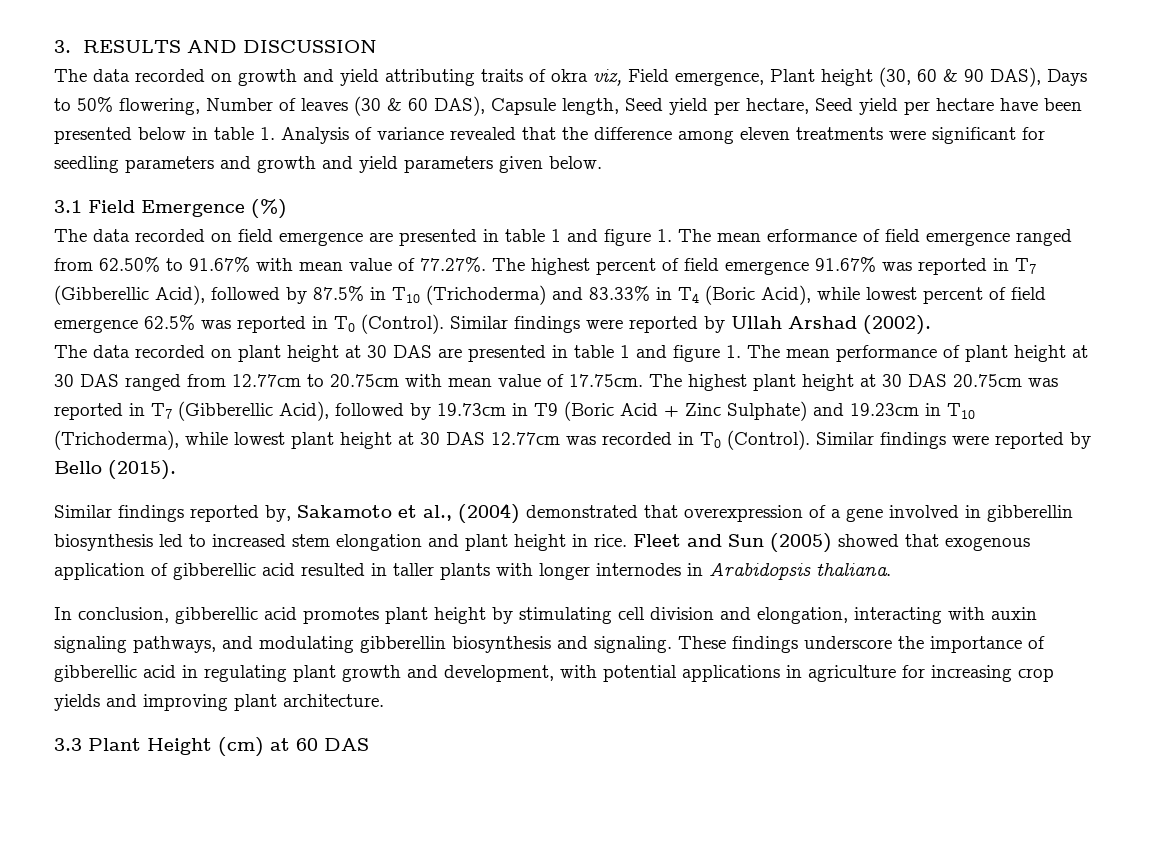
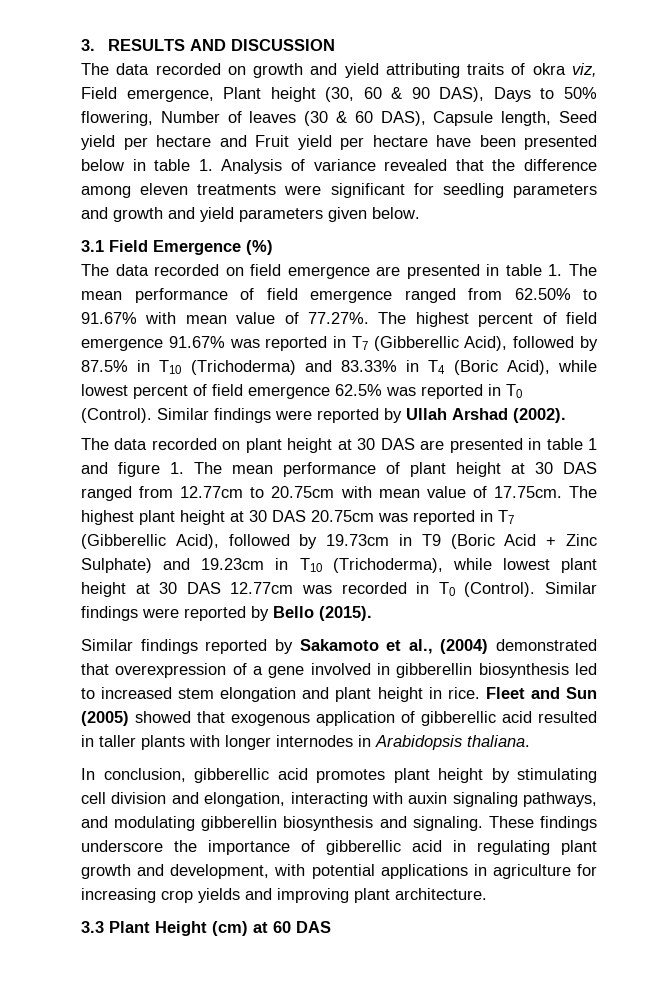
- The data recorded on growth and yield attributing traits of okra viz, Field emergence, Plant height (30, 60 & 90 DAS), Days to 50% flowering, Number of leaves (30 & 60 DAS), Capsule length, Seed yield per hectare, Seed yield per hectare have been presented below in table 1. Analysis of variance revealed that the difference among eleven treatments were significant for seedling parameters and growth and yield parameters given below.
+ The data recorded on growth and yield attributing traits of okra viz, Field emergence, Plant height (30, 60 & 90 DAS), Days to 50% flowering, Number of leaves (30 & 60 DAS), Capsule length, Seed yield per hectare and Fruit yield per hectare have been presented below in table 1. Analysis of variance revealed that the difference among eleven treatments were significant for seedling parameters and growth and yield parameters given below.
- The data recorded on field emergence are presented in table 1 and figure 1. The mean erformance of field emergence ranged from 62.50% to 91.67% with mean value of 77.27%. The highest percent of field emergence 91.67% was reported in T7 (Gibberellic Acid), followed by 87.5% in T10 (Trichoderma) and 83.33% in T4 (Boric Acid), while lowest percent of field emergence 62.5% was reported in T0 (Control).
+ The data recorded on field emergence are presented in table 1. The mean performance of field emergence ranged from 62.50% to 91.67% with mean value of 77.27%. The highest percent of field emergence 91.67% was reported in T7 (Gibberellic Acid), followed by 87.5% in T10 (Trichoderma) and 83.33% in T4 (Boric Acid), while lowest percent of field emergence 62.5% was reported in T0 (Control).
- Similar findings reported by, Sakamoto et al., (2004) demonstrated that overexpression of a gene involved in gibberellin biosynthesis led to increased stem elongation and plant height in rice.
+ Similar findings reported by Sakamoto et al., (2004) demonstrated that overexpression of a gene involved in gibberellin biosynthesis led to increased stem elongation and plant height in rice.

